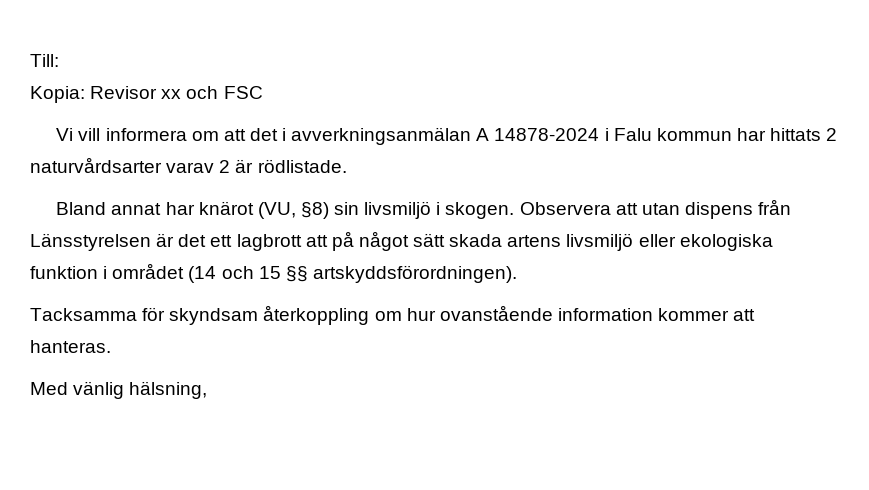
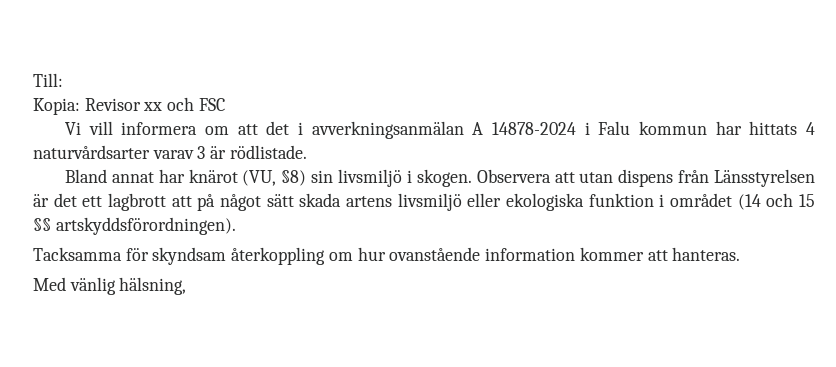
- Vi vill informera om att det i avverkningsanmälan A 14878-2024 i Falu kommun har hittats 2 naturvårdsarter varav 2 är rödlistade.
+ Vi vill informera om att det i avverkningsanmälan A 14878-2024 i Falu kommun har hittats 4 naturvårdsarter varav 3 är rödlistade.

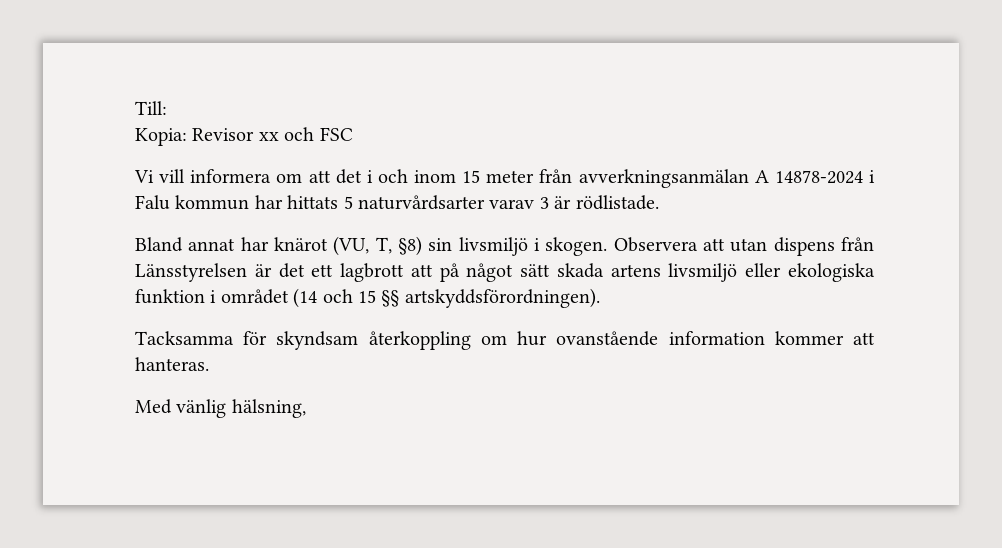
- Vi vill informera om att det i avverkningsanmälan A 14878-2024 i Falu kommun har hittats 4 naturvårdsarter varav 3 är rödlistade.
+ Vi vill informera om att det i och inom 15 meter från avverkningsanmälan A 14878-2024 i Falu kommun har hittats 5 naturvårdsarter varav 3 är rödlistade.
- Bland annat har knärot (VU, §8) sin livsmiljö i skogen.
+ Bland annat har knärot (VU, T, §8) sin livsmiljö i skogen.

